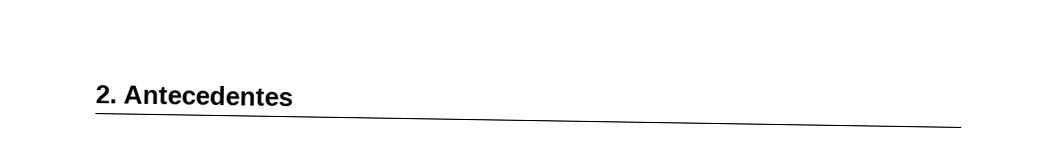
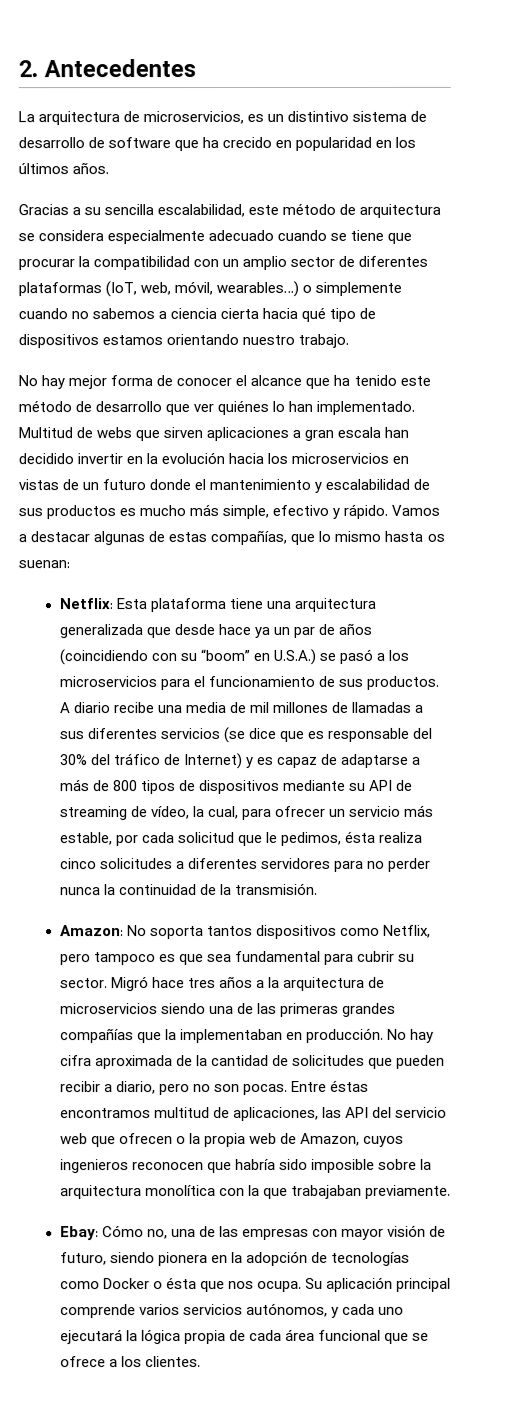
+ La arquitectura de microservicios, es un distintivo sistema de desarrollo de software que ha crecido en popularidad en los últimos años.
+ Gracias a su sencilla escalabilidad, este método de arquitectura se considera especialmente adecuado cuando se tiene que procurar la compatibilidad con un amplio sector de diferentes plataformas (IoT, web, móvil, wearables…) o simplemente cuando no sabemos a ciencia cierta hacia qué tipo de dispositivos estamos orientando nuestro trabajo.
+ No hay mejor forma de conocer el alcance que ha tenido este método de desarrollo que ver quiénes lo han implementado. Multitud de webs que sirven aplicaciones a gran escala han decidido invertir en la evolución hacia los microservicios en vistas de un futuro donde el mantenimiento y escalabilidad de sus productos es mucho más simple, efectivo y rápido. Vamos a destacar algunas de estas compañías, que lo mismo hasta os suenan:
+ Netflix: Esta plataforma tiene una arquitectura generalizada que desde hace ya un par de años (coincidiendo con su “boom” en U.S.A.) se pasó a los microservicios para el funcionamiento de sus productos. A diario recibe una media de mil millones de llamadas a sus diferentes servicios (se dice que es responsable del 30% del tráfico de Internet) y es capaz de adaptarse a más de 800 tipos de dispositivos mediante su API de streaming de vídeo, la cual, para ofrecer un servicio más estable, por cada solicitud que le pedimos, ésta realiza cinco solicitudes a diferentes servidores para no perder nunca la continuidad de la transmisión.
+ Amazon: No soporta tantos dispositivos como Netflix, pero tampoco es que sea fundamental para cubrir su sector. Migró hace tres años a la arquitectura de microservicios siendo una de las primeras grandes compañías que la implementaban en producción. No hay cifra aproximada de la cantidad de solicitudes que pueden recibir a diario, pero no son pocas. Entre éstas encontramos multitud de aplicaciones, las API del servicio web que ofrecen o la propia web de Amazon, cuyos ingenieros reconocen que habría sido imposible sobre la arquitectura monolítica con la que trabajaban previamente.
+ Ebay: Cómo no, una de las empresas con mayor visión de futuro, siendo pionera en la adopción de tecnologías como Docker o ésta que nos ocupa. Su aplicación principal comprende varios servicios autónomos, y cada uno ejecutará la lógica propia de cada área funcional que se ofrece a los clientes.

